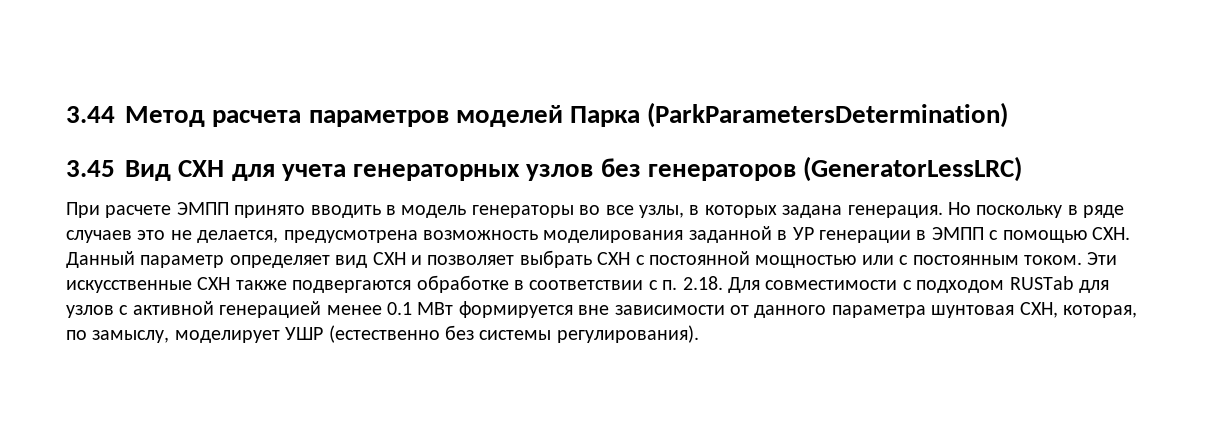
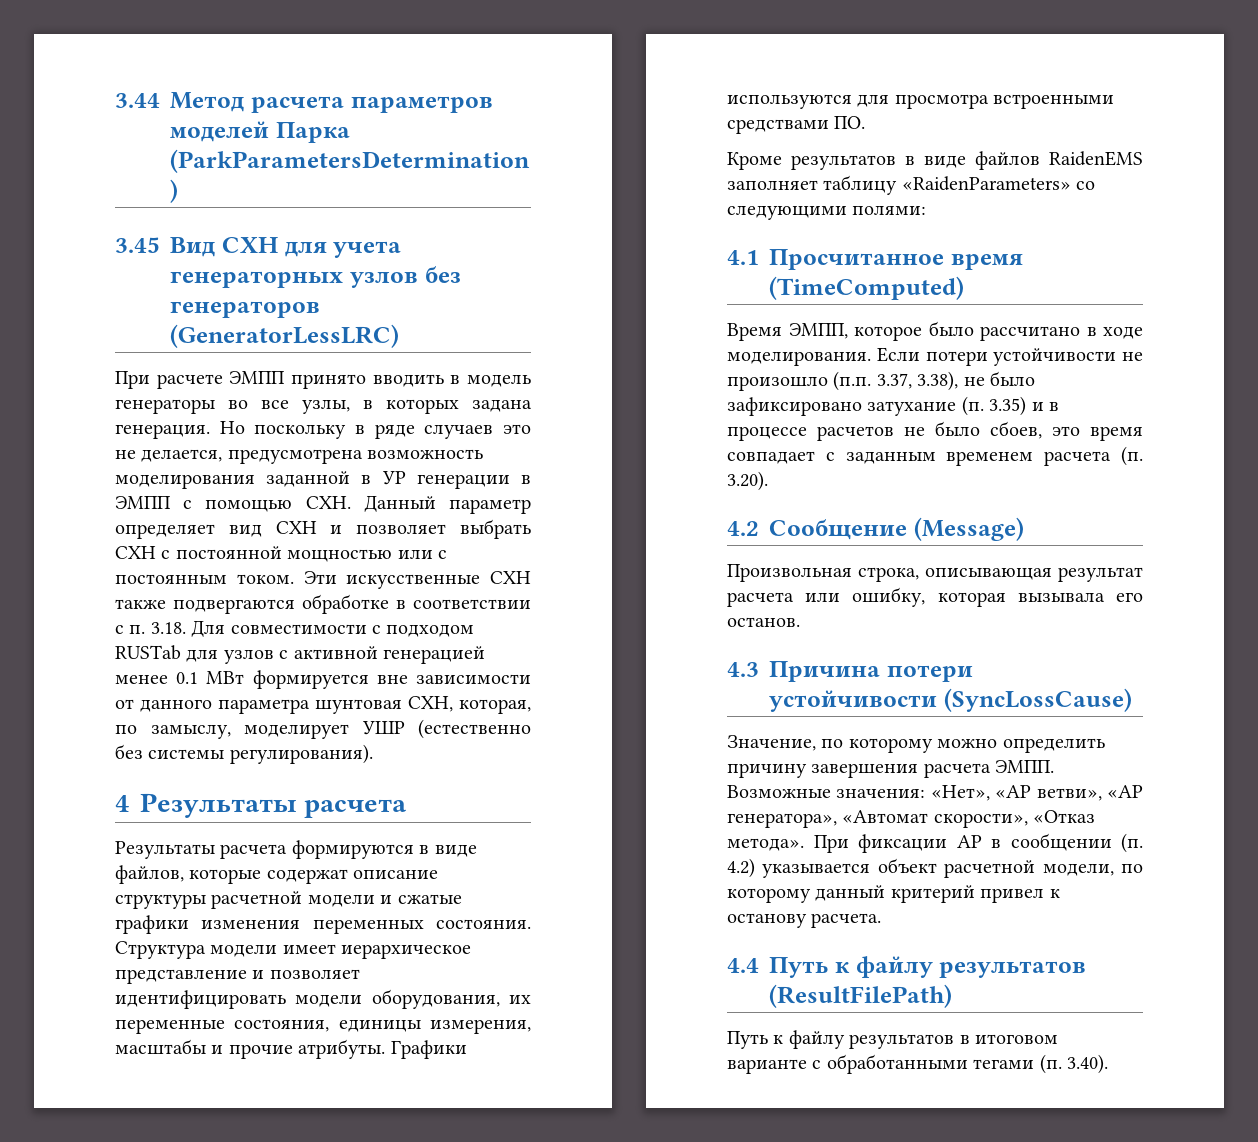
- Эти искусственные СХН также подвергаются обработке в соответствии с п. 2.18. Для совместимости с подходом RUSTab для узлов с активной генерацией менее 0.1 МВт формируется вне зависимости от данного параметра шунтовая СХН, которая, по замыслу, моделирует УШР (естественно без системы регулирования).
+ Эти искусственные СХН также подвергаются обработке в соответствии с п. 3.18. Для совместимости с подходом RUSTab для узлов с активной генерацией менее 0.1 МВт формируется вне зависимости от данного параметра шунтовая СХН, которая, по замыслу, моделирует УШР (естественно без системы регулирования).
+ 4 Результаты расчета
+ Результаты расчета формируются в виде файлов, которые содержат описание структуры расчетной модели и сжатые графики изменения переменных состояния. Структура модели имеет иерархическое представление и позволяет идентифицировать модели оборудования, их переменные состояния, единицы измерения, масштабы и прочие атрибуты. Графики используются для просмотра встроенными средствами ПО.
+ Кроме результатов в виде файлов RaidenEMS заполняет таблицу «RaidenParameters» со следующими полями:
+ 4.1 Просчитанное время (TimeComputed)
+ Время ЭМПП, которое было рассчитано в ходе моделирования. Если потери устойчивости не произошло (п.п. 3.37, 3.38), не было зафиксировано затухание (п. 3.35) и в процессе расчетов не было сбоев, это время совпадает с заданным временем расчета (п. 3.20).
+ 4.2 Сообщение (Message)
+ Произвольная строка, описывающая результат расчета или ошибку, которая вызывала его останов.
+ 4.3 Причина потери устойчивости (SyncLossCause)
+ Значение, по которому можно определить причину завершения расчета ЭМПП. Возможные значения: «Нет», «АР ветви», «АР генератора», «Автомат скорости», «Отказ метода». При фиксации АР в сообщении (п. 4.2) указывается объект расчетной модели, по которому данный критерий привел к останову расчета.
+ 4.4 Путь к файлу результатов (ResultFilePath)
+ Путь к файлу результатов в итоговом варианте с обработанными тегами (п. 3.40).

